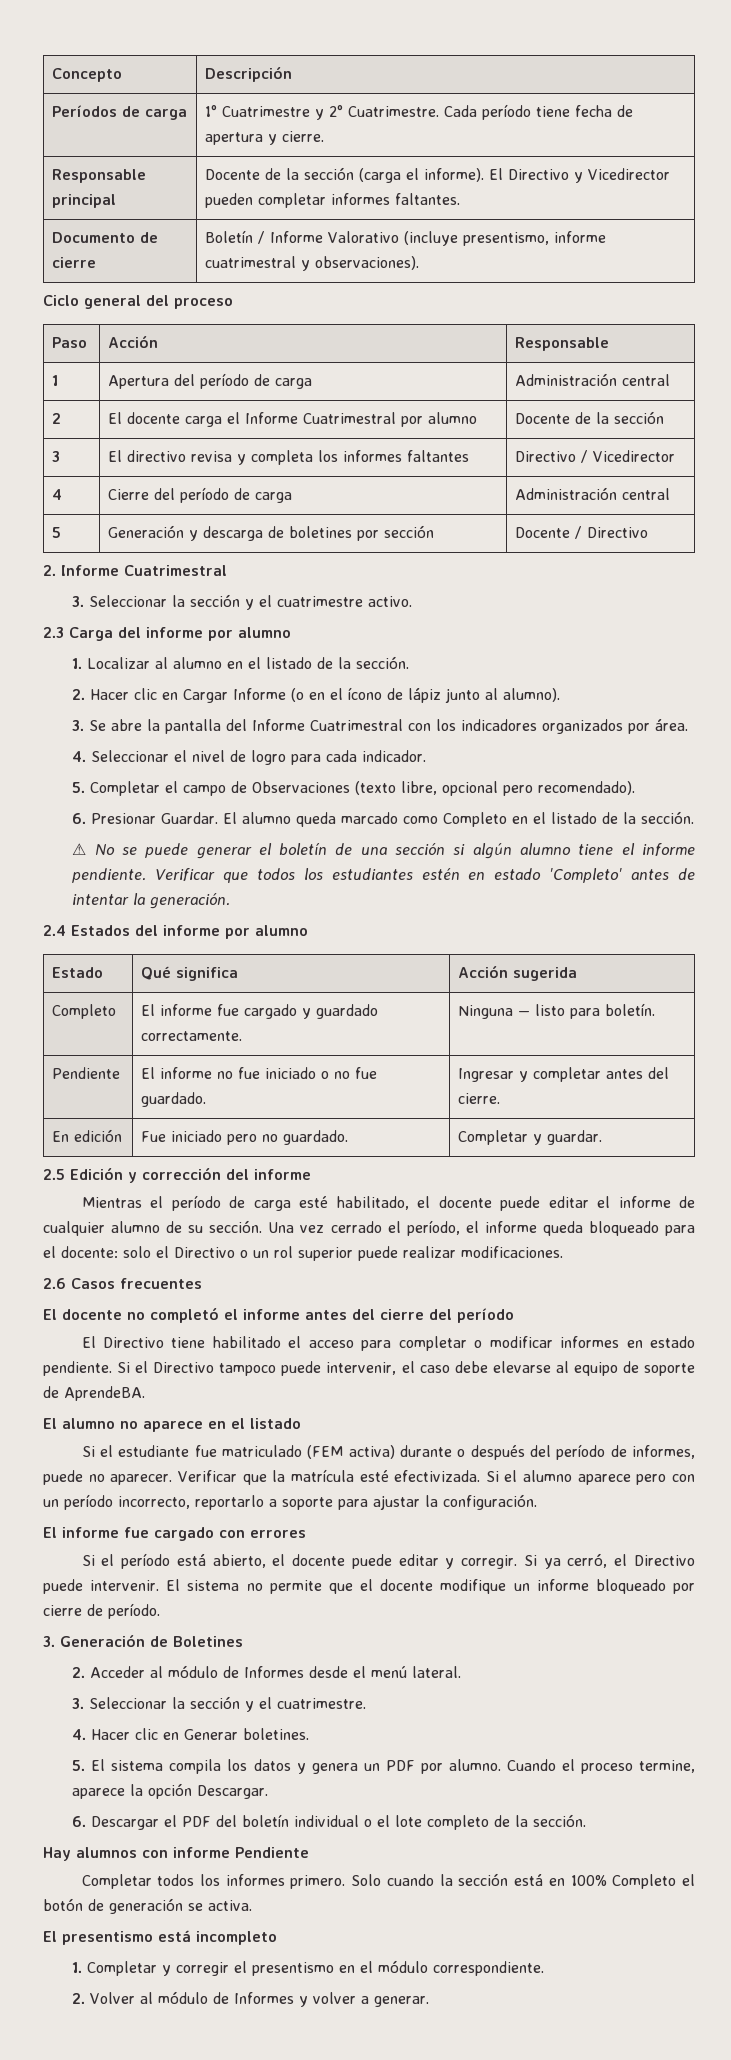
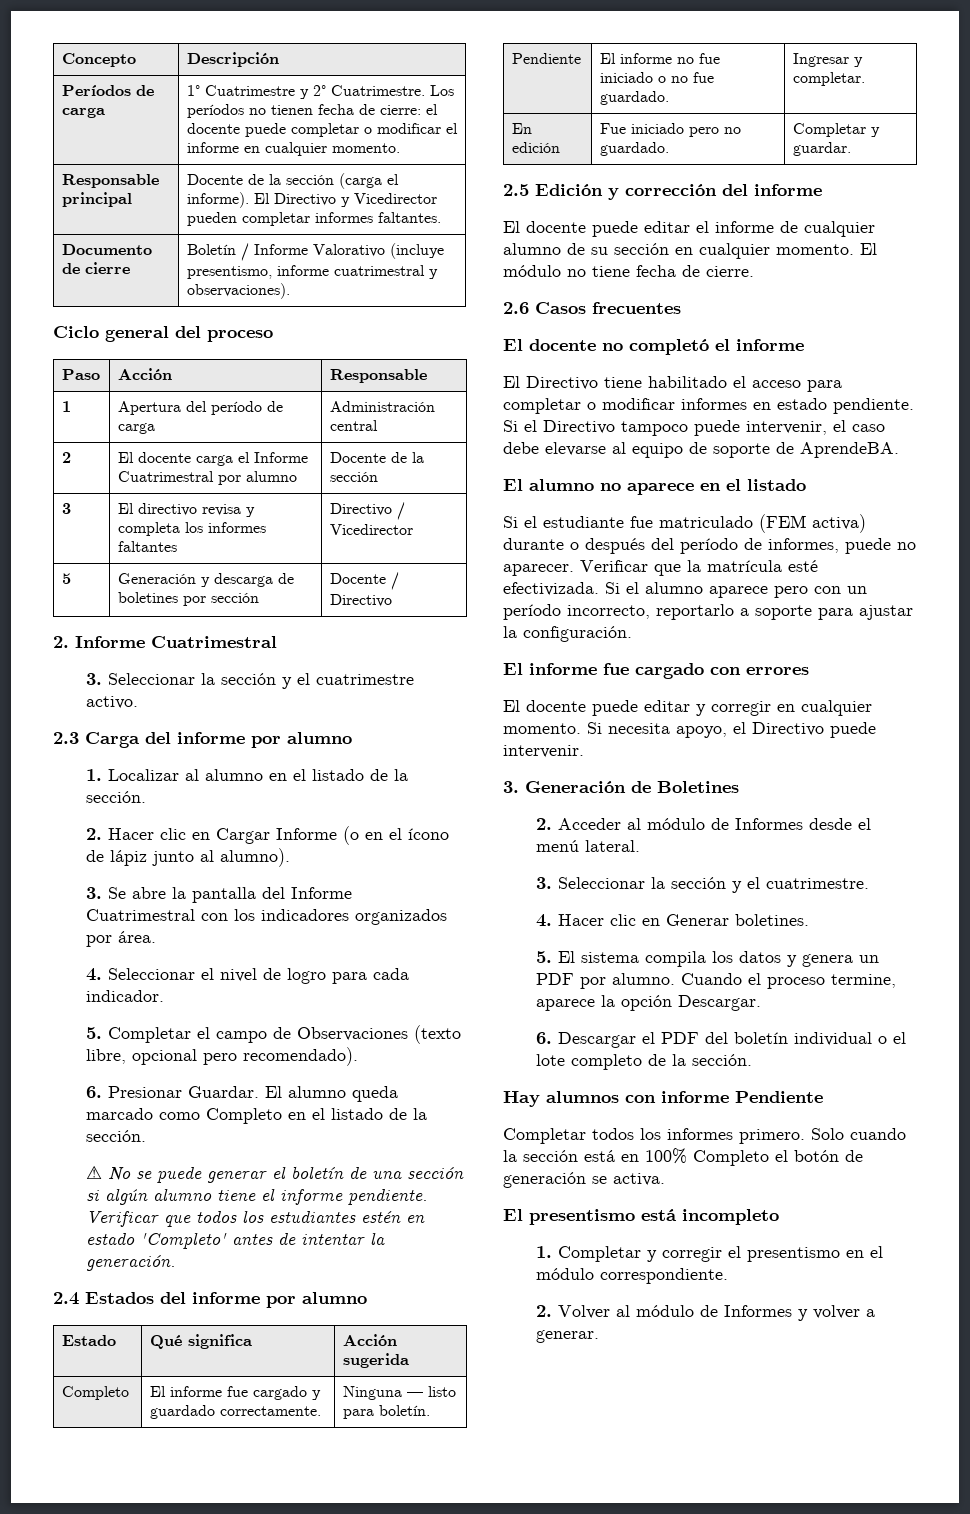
- Períodos de carga | 1° Cuatrimestre y 2° Cuatrimestre. Cada período tiene fecha de apertura y cierre.
+ Períodos de carga | 1° Cuatrimestre y 2° Cuatrimestre. Los períodos no tienen fecha de cierre: el docente puede completar o modificar el informe en cualquier momento.
- 4 | Cierre del período de carga | Administración central
- Pendiente | El informe no fue iniciado o no fue guardado. | Ingresar y completar antes del cierre.
+ Pendiente | El informe no fue iniciado o no fue guardado. | Ingresar y completar.
- Mientras el período de carga esté habilitado, el docente puede editar el informe de cualquier alumno de su sección. Una vez cerrado el período, el informe queda bloqueado para el docente: solo el Directivo o un rol superior puede realizar modificaciones.
+ El docente puede editar el informe de cualquier alumno de su sección en cualquier momento. El módulo no tiene fecha de cierre.
- El docente no completó el informe antes del cierre del período
+ El docente no completó el informe
- Si el período está abierto, el docente puede editar y corregir. Si ya cerró, el Directivo puede intervenir. El sistema no permite que el docente modifique un informe bloqueado por cierre de período.
+ El docente puede editar y corregir en cualquier momento. Si necesita apoyo, el Directivo puede intervenir.

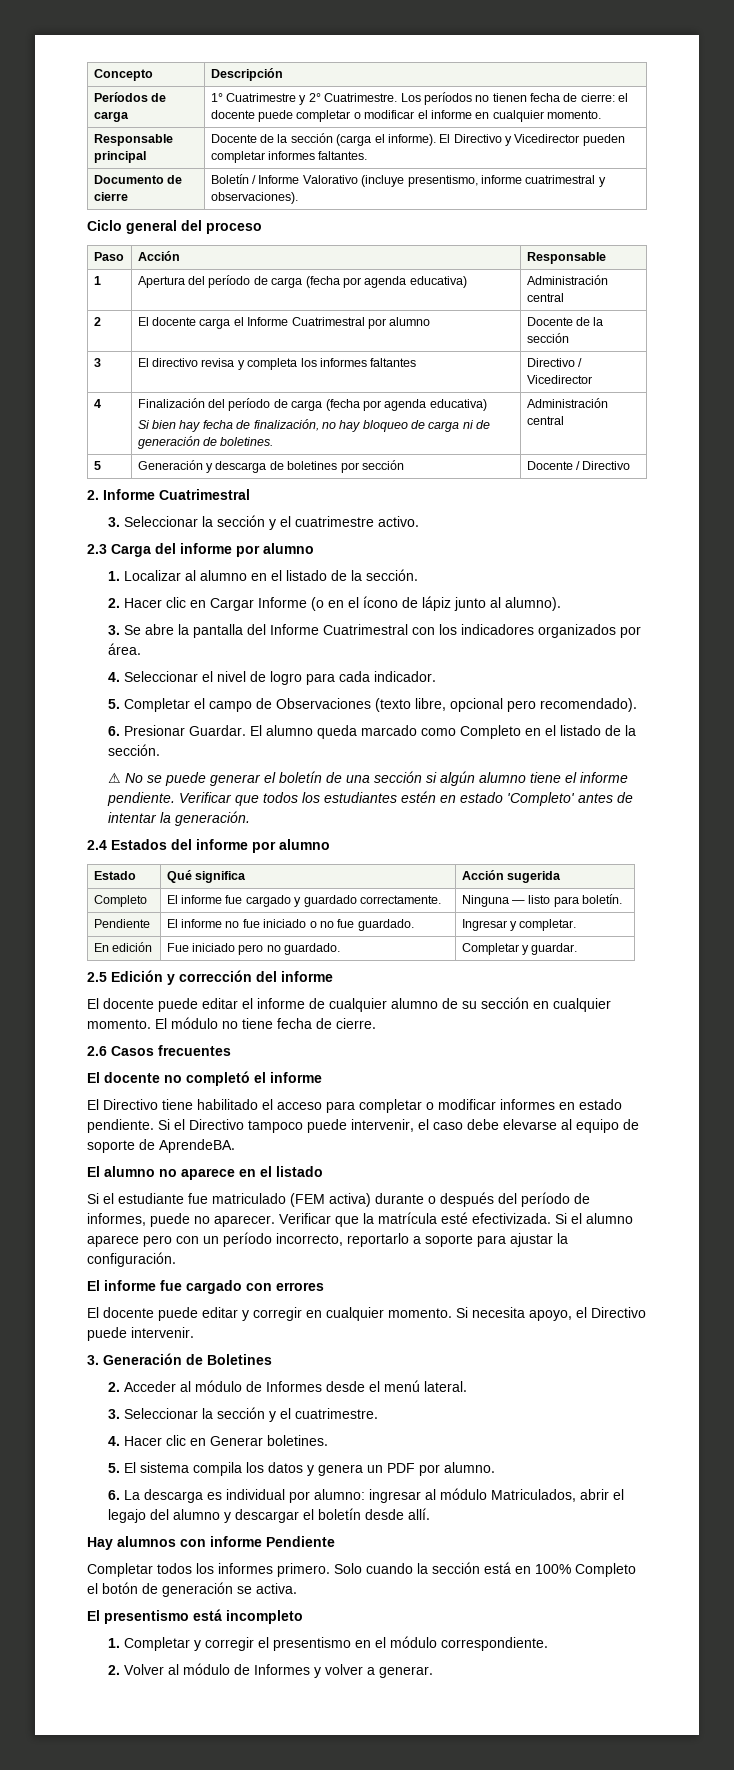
- 1 | Apertura del período de carga | Administración central
+ 1 | Apertura del período de carga (fecha por agenda educativa) | Administración central
+ 4 | Finalización del período de carga (fecha por agenda educativa)
+ Si bien hay fecha de finalización, no hay bloqueo de carga ni de generación de boletines. | Administración central
- 5. El sistema compila los datos y genera un PDF por alumno. Cuando el proceso termine, aparece la opción Descargar.
- 6. Descargar el PDF del boletín individual o el lote completo de la sección.
+ 5. El sistema compila los datos y genera un PDF por alumno.
+ 6. La descarga es individual por alumno: ingresar al módulo Matriculados, abrir el legajo del alumno y descargar el boletín desde allí.

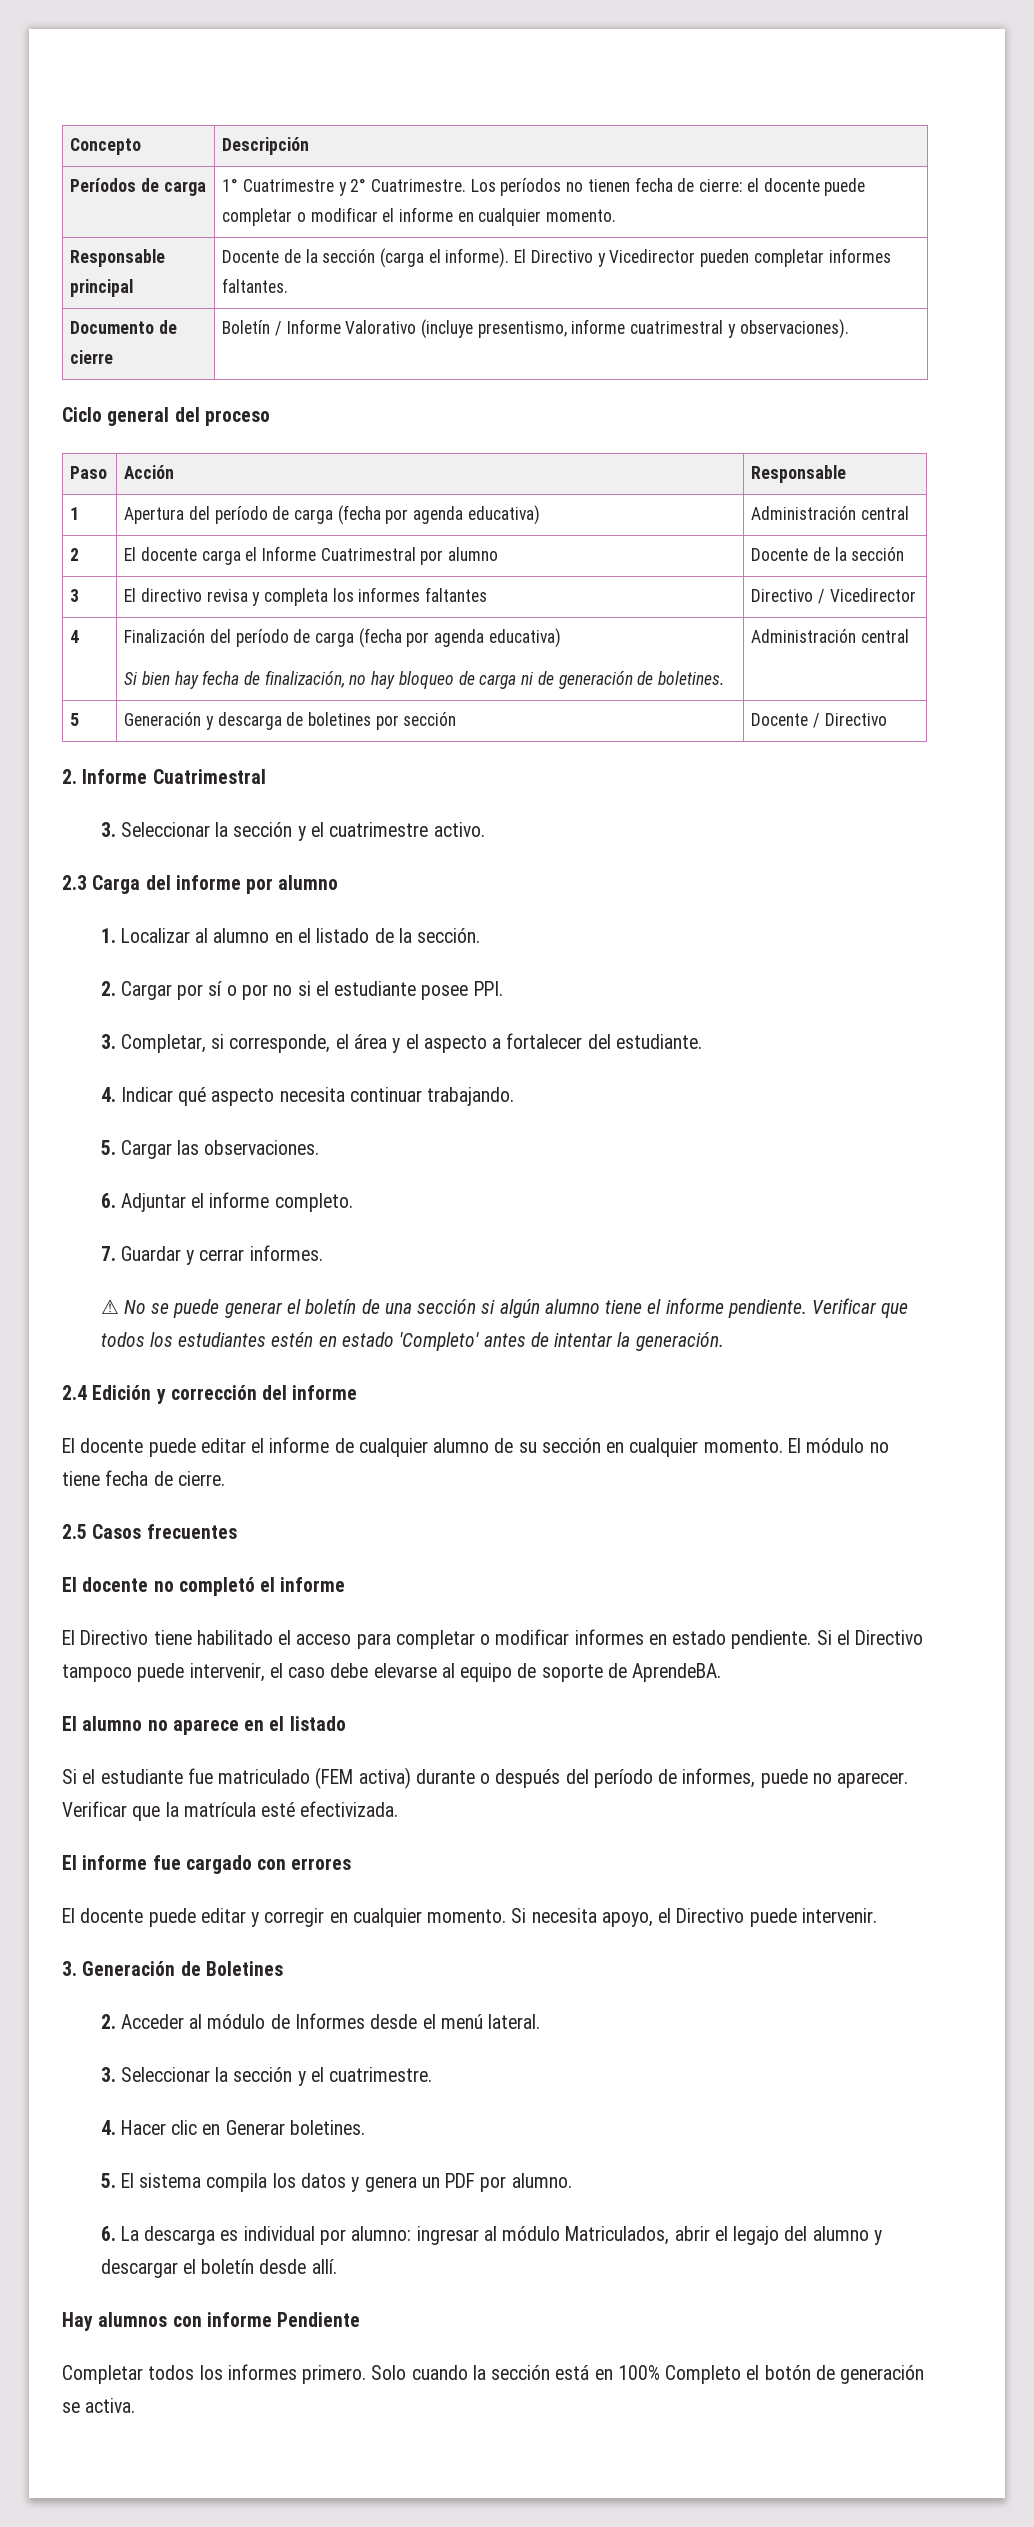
- 2. Hacer clic en Cargar Informe (o en el ícono de lápiz junto al alumno).
- 3. Se abre la pantalla del Informe Cuatrimestral con los indicadores organizados por área.
- 4. Seleccionar el nivel de logro para cada indicador.
- 5. Completar el campo de Observaciones (texto libre, opcional pero recomendado).
- 6. Presionar Guardar. El alumno queda marcado como Completo en el listado de la sección.
+ 2. Cargar por sí o por no si el estudiante posee PPI.
+ 3. Completar, si corresponde, el área y el aspecto a fortalecer del estudiante.
+ 4. Indicar qué aspecto necesita continuar trabajando.
+ 5. Cargar las observaciones.
+ 6. Adjuntar el informe completo.
+ 7. Guardar y cerrar informes.
- 2.4 Estados del informe por alumno
- Estado | Qué significa | Acción sugerida
- Completo | El informe fue cargado y guardado correctamente. | Ninguna — listo para boletín.
- Pendiente | El informe no fue iniciado o no fue guardado. | Ingresar y completar.
- En edición | Fue iniciado pero no guardado. | Completar y guardar.
- 2.5 Edición y corrección del informe
+ 2.4 Edición y corrección del informe
- 2.6 Casos frecuentes
+ 2.5 Casos frecuentes
- Si el alumno aparece pero con un período incorrecto, reportarlo a soporte para ajustar la configuración.
- El presentismo está incompleto
- 1. Completar y corregir el presentismo en el módulo correspondiente.
- 2. Volver al módulo de Informes y volver a generar.

